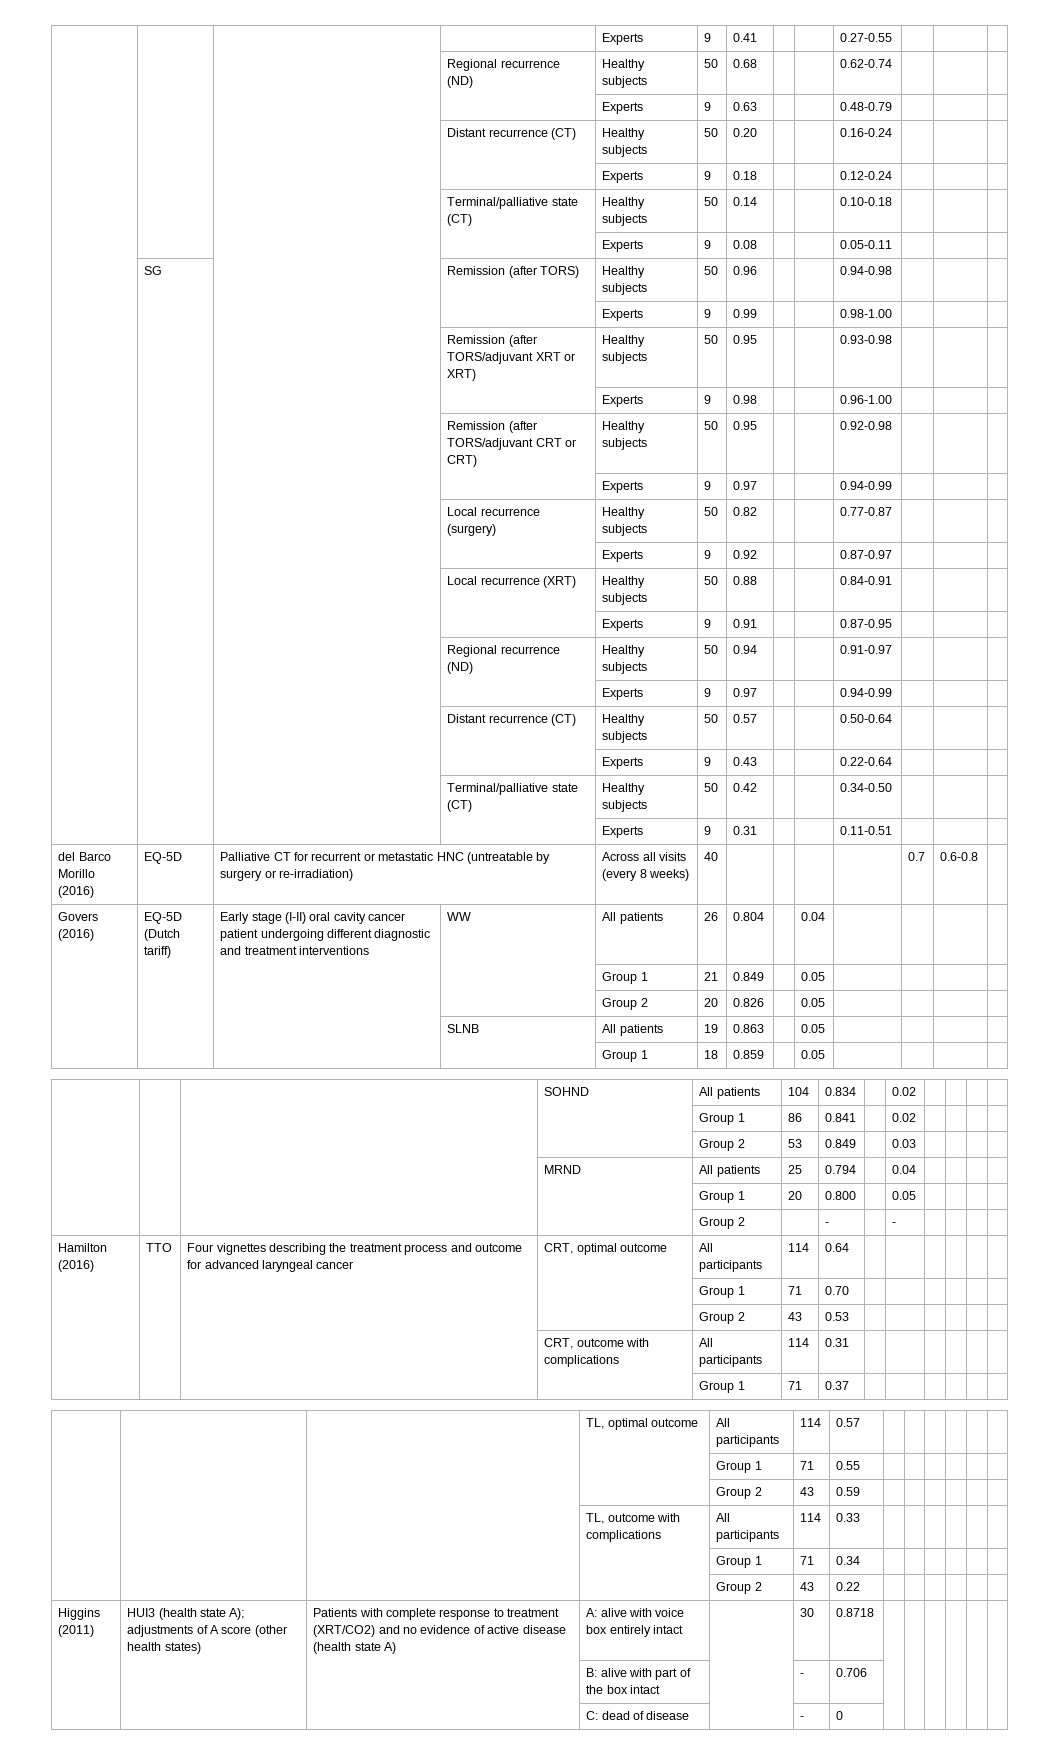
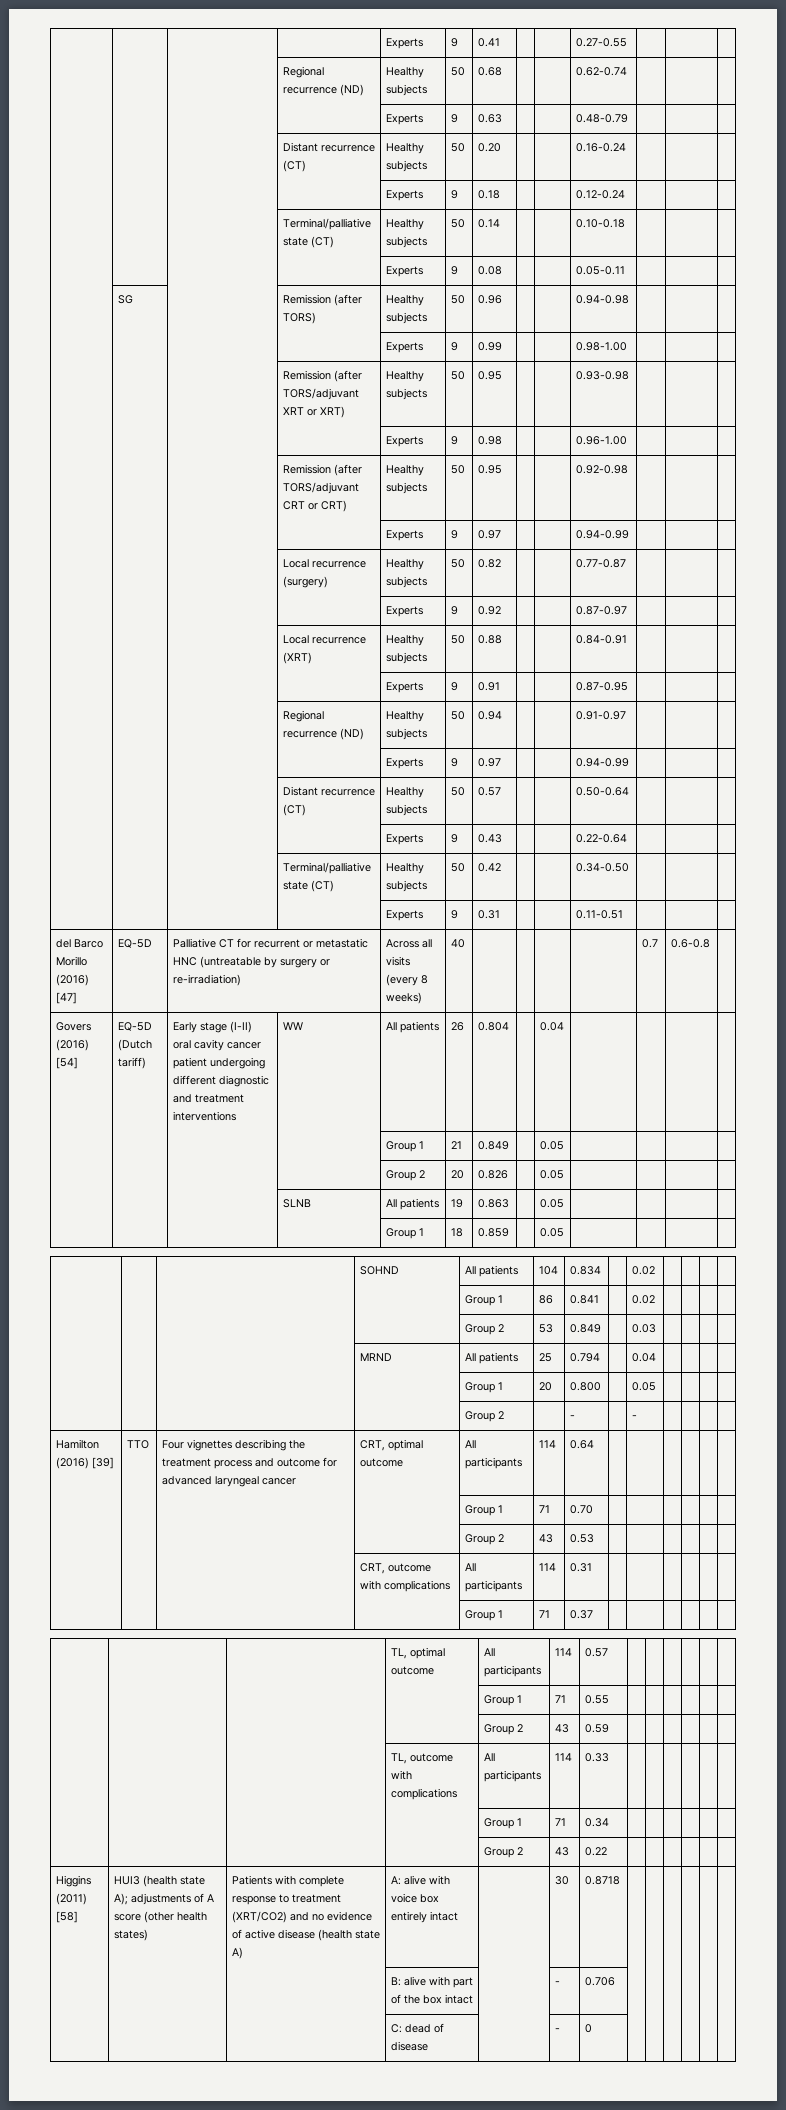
- del Barco Morillo (2016) | EQ-5D | Palliative CT for recurrent or metastatic HNC (untreatable by surgery or re-irradiation) | Across all visits (every 8 weeks) | 40 | | | | | 0.7 | 0.6-0.8 |
+ del Barco Morillo (2016) [47] | EQ-5D | Palliative CT for recurrent or metastatic HNC (untreatable by surgery or re-irradiation) | Across all visits (every 8 weeks) | 40 | | | | | 0.7 | 0.6-0.8 |
- Govers (2016) | EQ-5D (Dutch tariff) | Early stage (I-II) oral cavity cancer patient undergoing different diagnostic and treatment interventions | WW | All patients | 26 | 0.804 | | 0.04 | | | |
+ Govers (2016) [54] | EQ-5D (Dutch tariff) | Early stage (I-II) oral cavity cancer patient undergoing different diagnostic and treatment interventions | WW | All patients | 26 | 0.804 | | 0.04 | | | |
- Hamilton (2016) | TTO | Four vignettes describing the treatment process and outcome for advanced laryngeal cancer | CRT, optimal outcome | All participants | 114 | 0.64 | | | | | |
+ Hamilton (2016) [39] | TTO | Four vignettes describing the treatment process and outcome for advanced laryngeal cancer | CRT, optimal outcome | All participants | 114 | 0.64 | | | | | |
- Higgins (2011) | HUI3 (health state A); adjustments of A score (other health states) | Patients with complete response to treatment (XRT/CO2) and no evidence of active disease (health state A) | A: alive with voice box entirely intact | | 30 | 0.8718 | | | | | |
+ Higgins (2011) [58] | HUI3 (health state A); adjustments of A score (other health states) | Patients with complete response to treatment (XRT/CO2) and no evidence of active disease (health state A) | A: alive with voice box entirely intact | | 30 | 0.8718 | | | | | |

